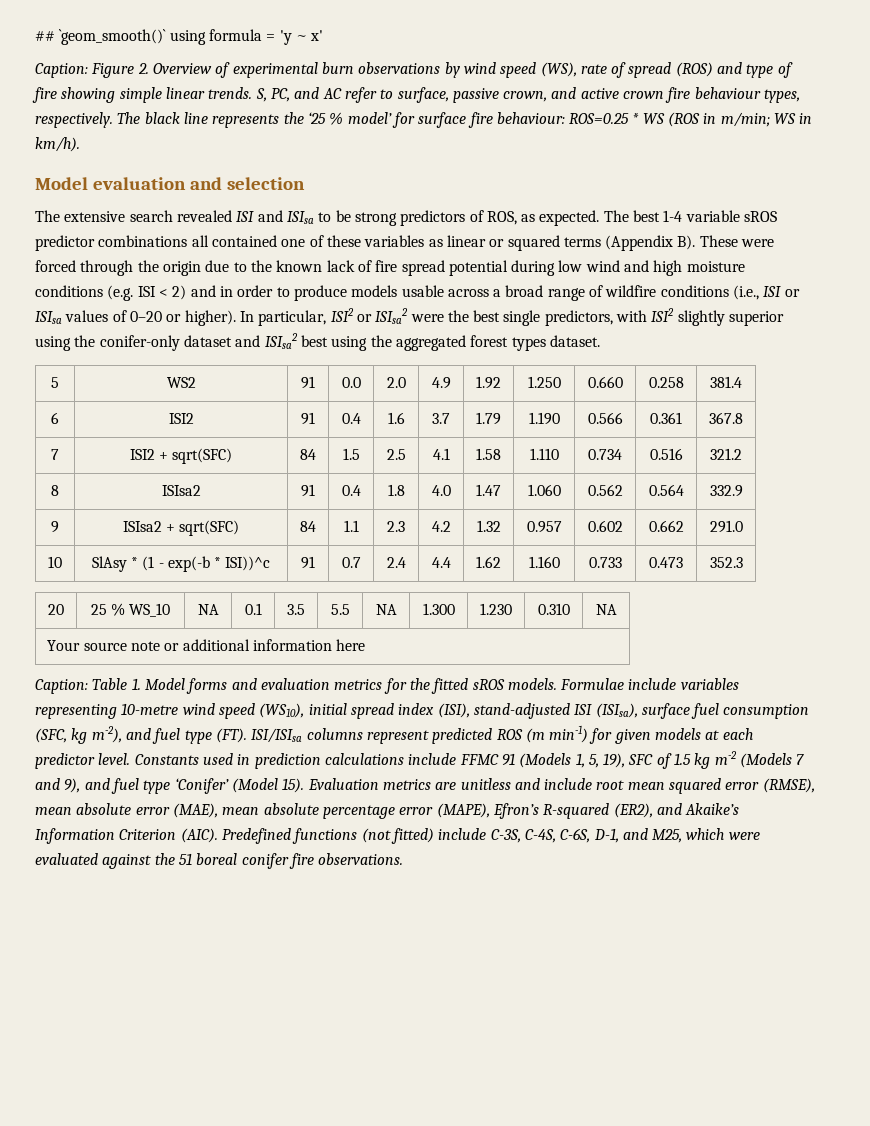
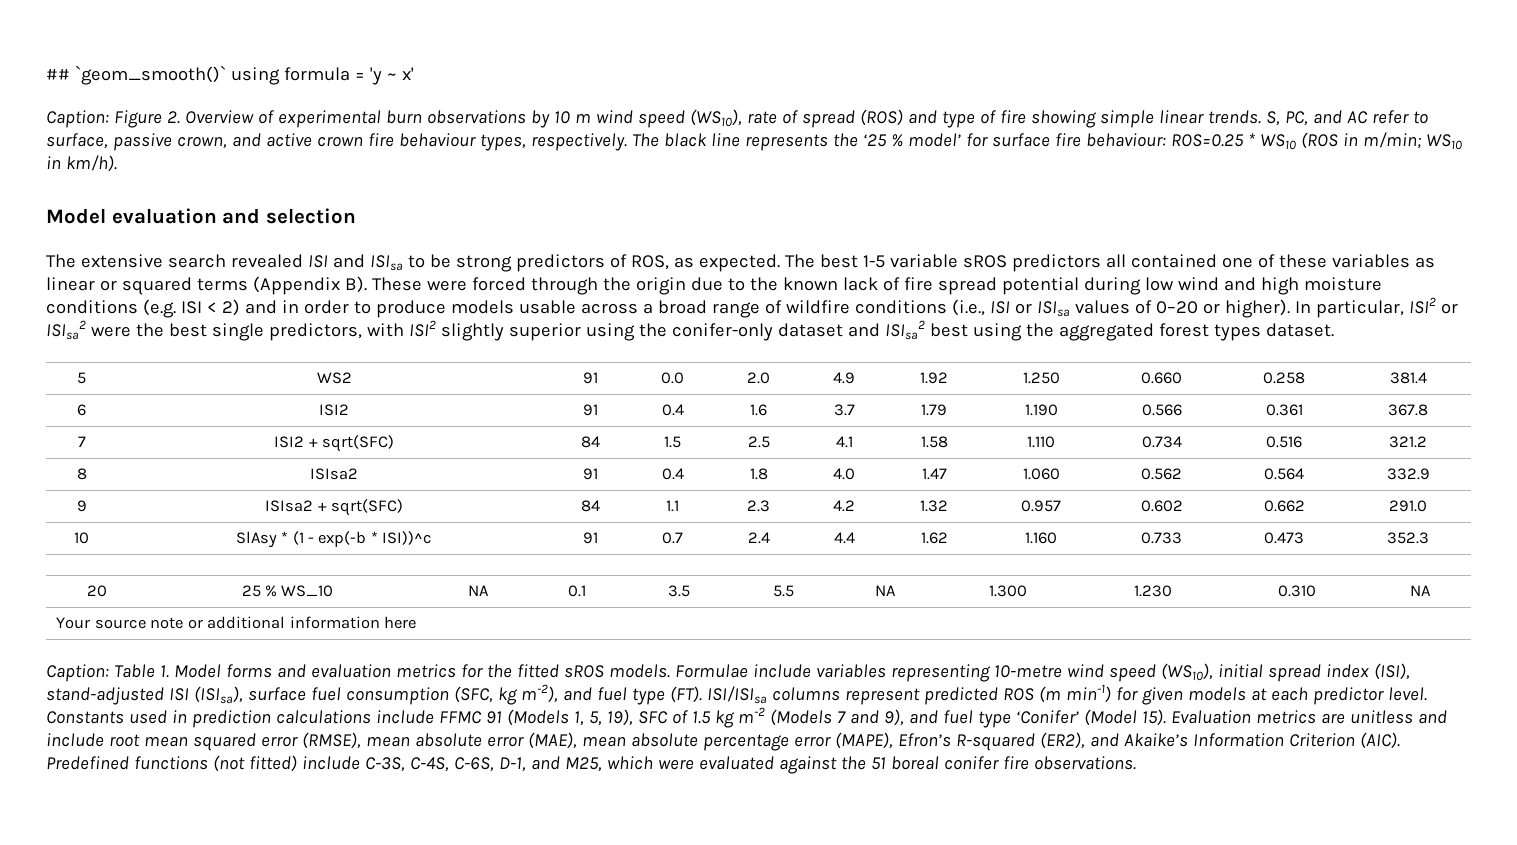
- Caption: Figure 2. Overview of experimental burn observations by wind speed (WS), rate of spread (ROS) and type of fire showing simple linear trends.
+ Caption: Figure 2. Overview of experimental burn observations by 10 m wind speed (WS10), rate of spread (ROS) and type of fire showing simple linear trends.
- The black line represents the ‘25 % model’ for surface fire behaviour: ROS=0.25 * WS (ROS in m/min; WS in km/h).
+ The black line represents the ‘25 % model’ for surface fire behaviour: ROS=0.25 * WS10 (ROS in m/min; WS10 in km/h).
- The best 1-4 variable sROS predictor combinations all contained one of these variables as linear or squared terms (Appendix B). These were forced through the origin due to the known lack of fire spread potential during low wind and high moisture conditions (e.g. ISI < 2) and in order to produce models usable across a broad range of wildfire conditions (i.e., ISI or ISIsa values of 0–20 or higher).
+ The best 1-5 variable sROS predictors all contained one of these variables as linear or squared terms (Appendix B). These were forced through the origin due to the known lack of fire spread potential during low wind and high moisture conditions (e.g. ISI < 2) and in order to produce models usable across a broad range of wildfire conditions (i.e., ISI or ISIsa values of 0–20 or higher).

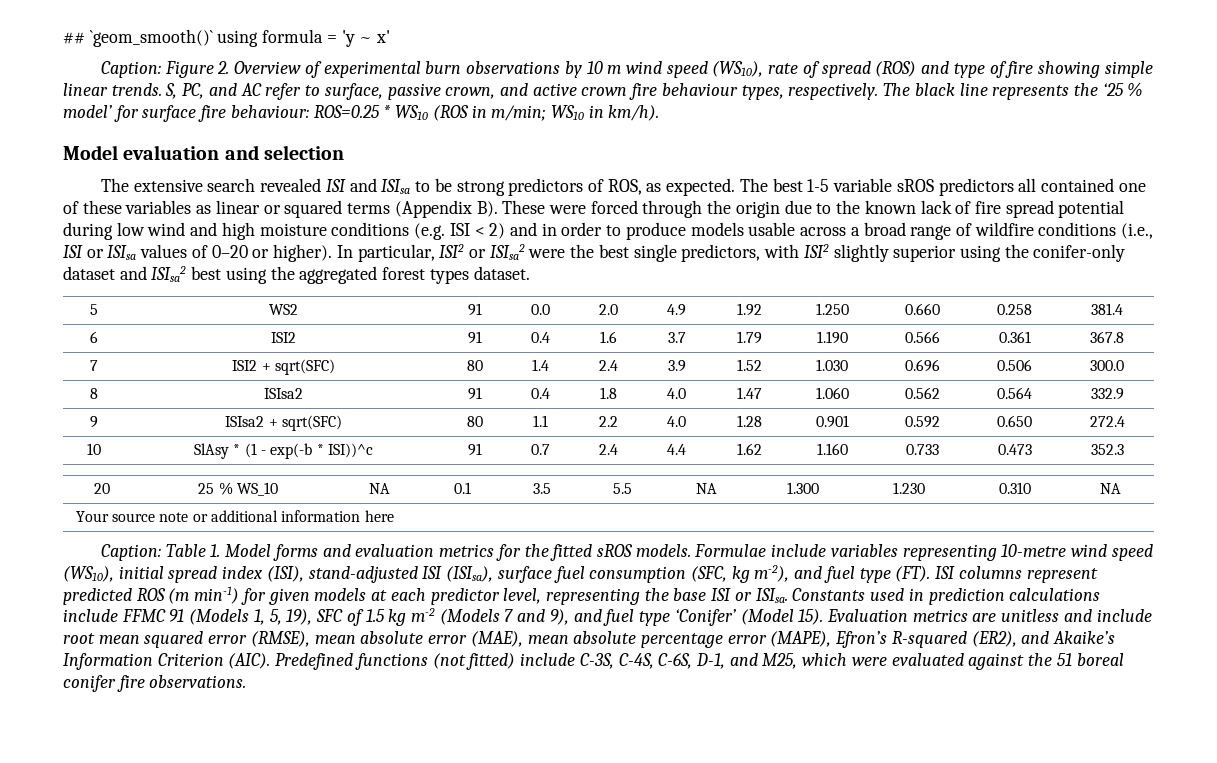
- 7 | ISI2 + sqrt(SFC) | 84 | 1.5 | 2.5 | 4.1 | 1.58 | 1.110 | 0.734 | 0.516 | 321.2
+ 7 | ISI2 + sqrt(SFC) | 80 | 1.4 | 2.4 | 3.9 | 1.52 | 1.030 | 0.696 | 0.506 | 300.0
- 9 | ISIsa2 + sqrt(SFC) | 84 | 1.1 | 2.3 | 4.2 | 1.32 | 0.957 | 0.602 | 0.662 | 291.0
+ 9 | ISIsa2 + sqrt(SFC) | 80 | 1.1 | 2.2 | 4.0 | 1.28 | 0.901 | 0.592 | 0.650 | 272.4
- Formulae include variables representing 10-metre wind speed (WS10), initial spread index (ISI), stand-adjusted ISI (ISIsa), surface fuel consumption (SFC, kg m-2), and fuel type (FT). ISI/ISIsa columns represent predicted ROS (m min-1) for given models at each predictor level.
+ Formulae include variables representing 10-metre wind speed (WS10), initial spread index (ISI), stand-adjusted ISI (ISIsa), surface fuel consumption (SFC, kg m-2), and fuel type (FT). ISI columns represent predicted ROS (m min-1) for given models at each predictor level, representing the base ISI or ISIsa.

